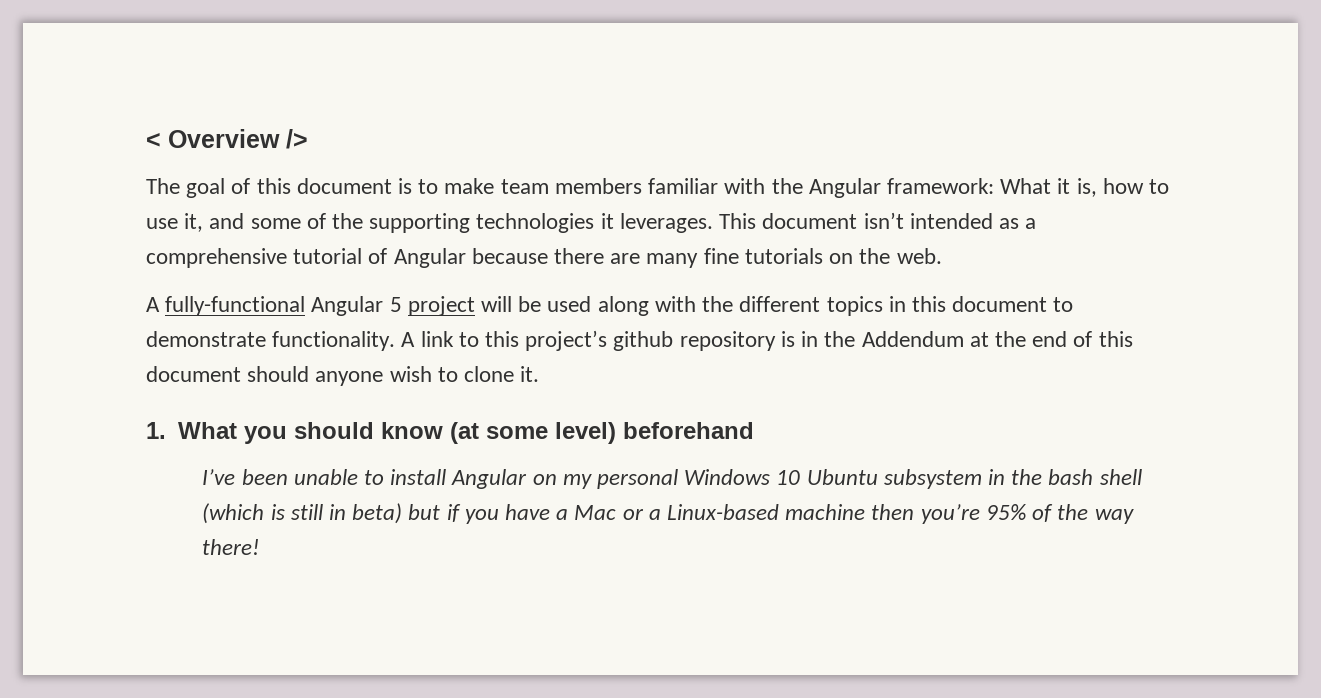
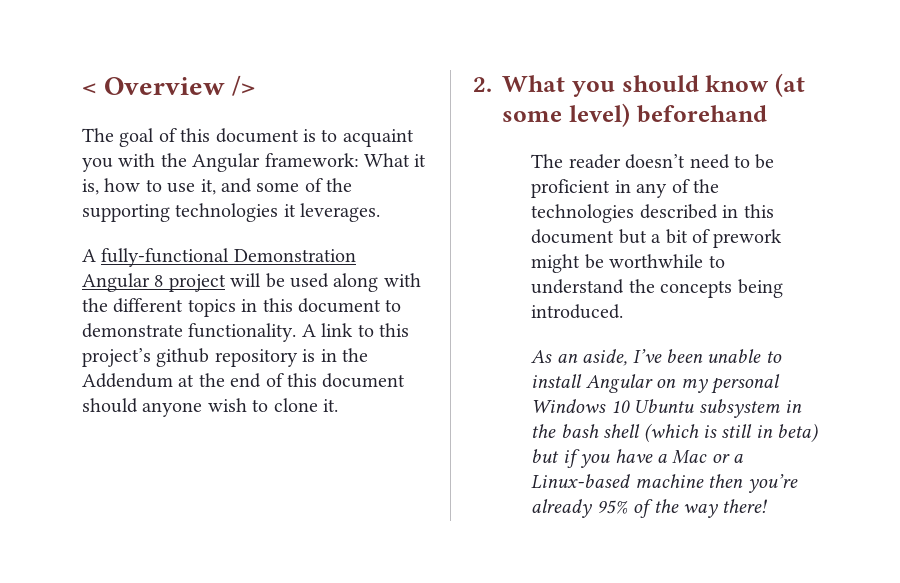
- The goal of this document is to make team members familiar with the Angular framework: What it is, how to use it, and some of the supporting technologies it leverages. This document isn’t intended as a comprehensive tutorial of Angular because there are many fine tutorials on the web.
+ The goal of this document is to acquaint you with the Angular framework: What it is, how to use it, and some of the supporting technologies it leverages.
- A fully-functional Angular 5 project will be used along with the different topics in this document to demonstrate functionality.
+ A fully-functional Demonstration Angular 8 project will be used along with the different topics in this document to demonstrate functionality.
- 1. What you should know (at some level) beforehand
+ 2. What you should know (at some level) beforehand
- I’ve been unable to install Angular on my personal Windows 10 Ubuntu subsystem in the bash shell (which is still in beta) but if you have a Mac or a Linux-based machine then you’re 95% of the way there!
+ The reader doesn’t need to be proficient in any of the technologies described in this document but a bit of prework might be worthwhile to understand the concepts being introduced.
+ As an aside, I’ve been unable to install Angular on my personal Windows 10 Ubuntu subsystem in the bash shell (which is still in beta) but if you have a Mac or a Linux-based machine then you’re already 95% of the way there!

